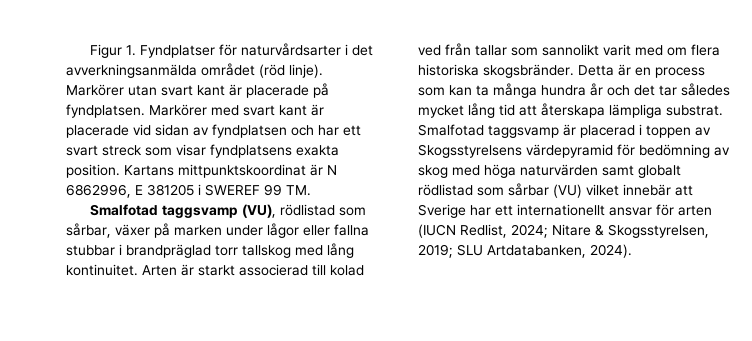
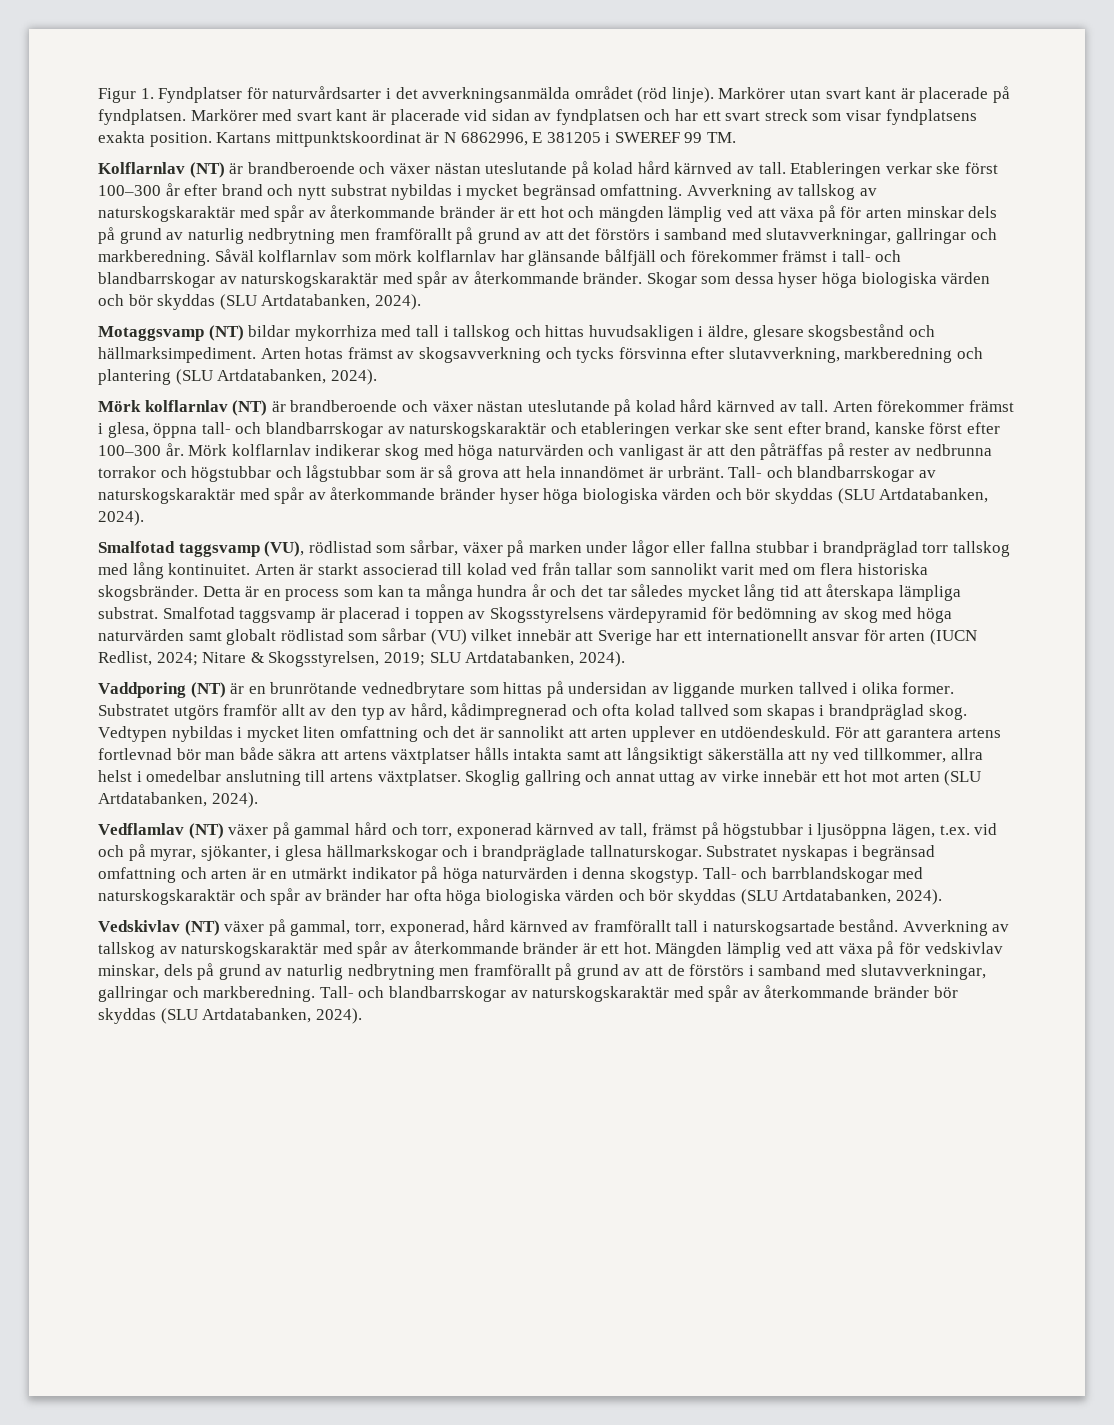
+ Kolflarnlav (NT) är brandberoende och växer nästan uteslutande på kolad hård kärnved av tall. Etableringen verkar ske först 100–300 år efter brand och nytt substrat nybildas i mycket begränsad omfattning. Avverkning av tallskog av naturskogskaraktär med spår av återkommande bränder är ett hot och mängden lämplig ved att växa på för arten minskar dels på grund av naturlig nedbrytning men framförallt på grund av att det förstörs i samband med slutavverkningar, gallringar och markberedning. Såväl kolflarnlav som mörk kolflarnlav har glänsande bålfjäll och förekommer främst i tall- och blandbarrskogar av naturskogskaraktär med spår av återkommande bränder. Skogar som dessa hyser höga biologiska värden och bör skyddas (SLU Artdatabanken, 2024).
+ Motaggsvamp (NT) bildar mykorrhiza med tall i tallskog och hittas huvudsakligen i äldre, glesare skogsbestånd och hällmarksimpediment. Arten hotas främst av skogsavverkning och tycks försvinna efter slutavverkning, markberedning och plantering (SLU Artdatabanken, 2024).
+ Mörk kolflarnlav (NT) är brandberoende och växer nästan uteslutande på kolad hård kärnved av tall. Arten förekommer främst i glesa, öppna tall- och blandbarrskogar av naturskogskaraktär och etableringen verkar ske sent efter brand, kanske först efter 100–300 år. Mörk kolflarnlav indikerar skog med höga naturvärden och vanligast är att den påträffas på rester av nedbrunna torrakor och högstubbar och lågstubbar som är så grova att hela innandömet är urbränt. Tall- och blandbarrskogar av naturskogskaraktär med spår av återkommande bränder hyser höga biologiska värden och bör skyddas (SLU Artdatabanken, 2024).
+ Vaddporing (NT) är en brunrötande vednedbrytare som hittas på undersidan av liggande murken tallved i olika former. Substratet utgörs framför allt av den typ av hård, kådimpregnerad och ofta kolad tallved som skapas i brandpräglad skog. Vedtypen nybildas i mycket liten omfattning och det är sannolikt att arten upplever en utdöendeskuld. För att garantera artens fortlevnad bör man både säkra att artens växtplatser hålls intakta samt att långsiktigt säkerställa att ny ved tillkommer, allra helst i omedelbar anslutning till artens växtplatser. Skoglig gallring och annat uttag av virke innebär ett hot mot arten (SLU Artdatabanken, 2024).
+ Vedflamlav (NT) växer på gammal hård och torr, exponerad kärnved av tall, främst på högstubbar i ljusöppna lägen, t.ex. vid och på myrar, sjökanter, i glesa hällmarkskogar och i brandpräglade tallnaturskogar. Substratet nyskapas i begränsad omfattning och arten är en utmärkt indikator på höga naturvärden i denna skogstyp. Tall- och barrblandskogar med naturskogskaraktär och spår av bränder har ofta höga biologiska värden och bör skyddas (SLU Artdatabanken, 2024).
+ Vedskivlav (NT) växer på gammal, torr, exponerad, hård kärnved av framförallt tall i naturskogsartade bestånd. Avverkning av tallskog av naturskogskaraktär med spår av återkommande bränder är ett hot. Mängden lämplig ved att växa på för vedskivlav minskar, dels på grund av naturlig nedbrytning men framförallt på grund av att de förstörs i samband med slutavverkningar, gallringar och markberedning. Tall- och blandbarrskogar av naturskogskaraktär med spår av återkommande bränder bör skyddas (SLU Artdatabanken, 2024).

